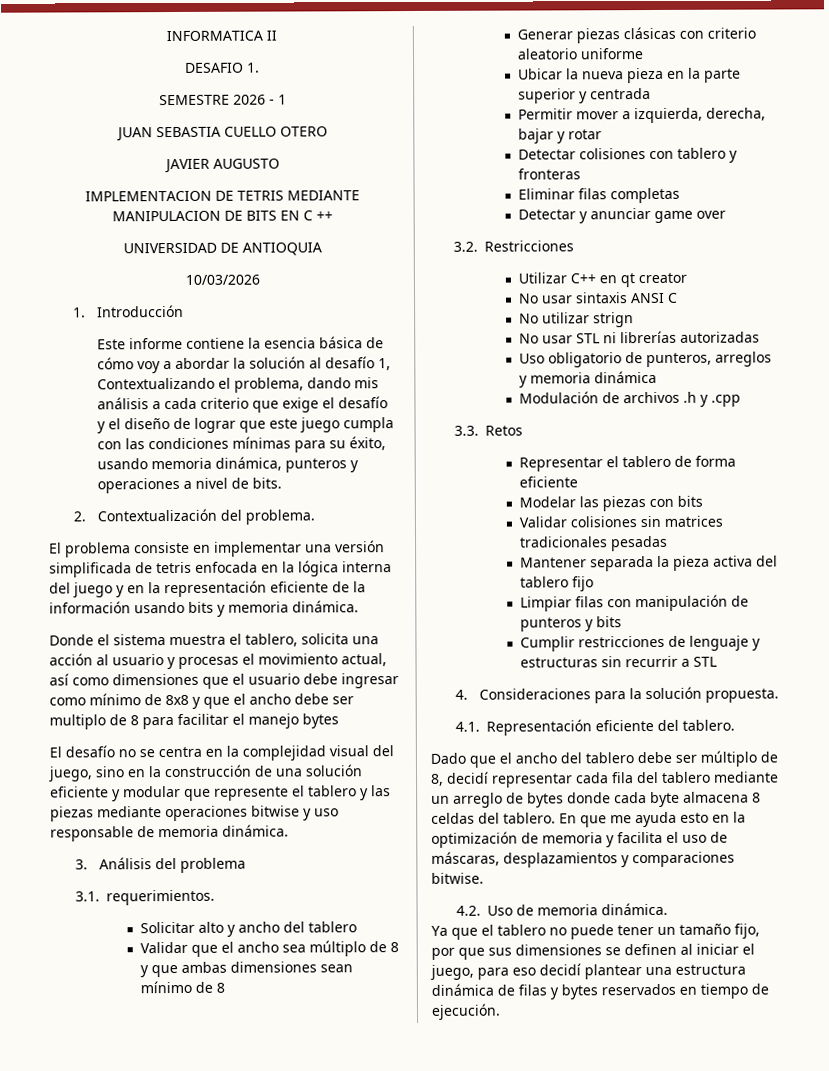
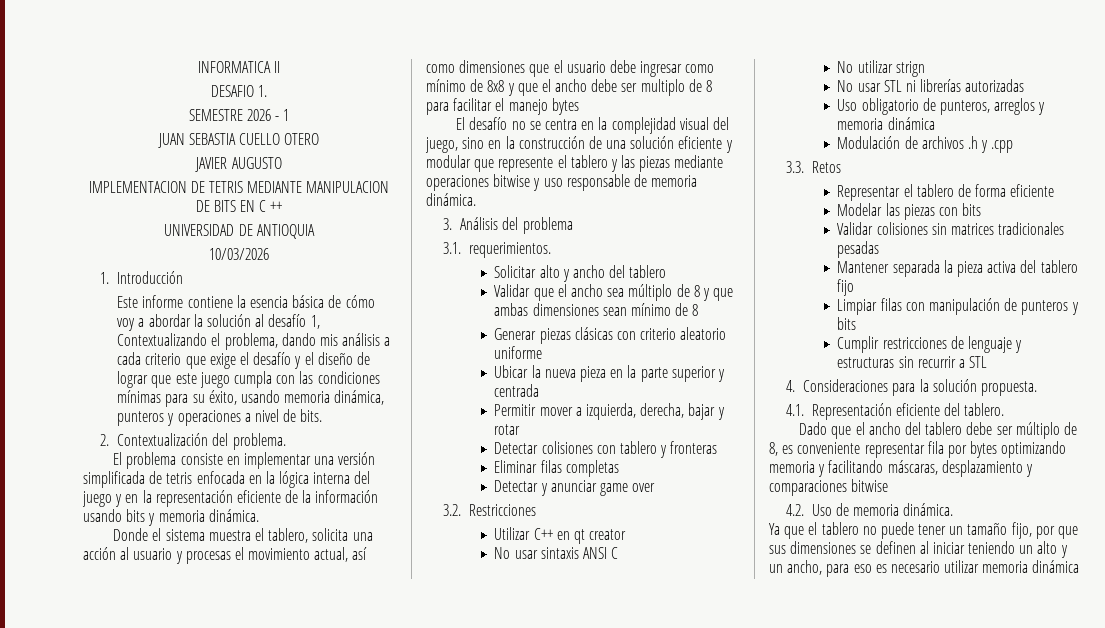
- Dado que el ancho del tablero debe ser múltiplo de 8, decidí representar cada fila del tablero mediante un arreglo de bytes donde cada byte almacena 8 celdas del tablero. En que me ayuda esto en la optimización de memoria y facilita el uso de máscaras, desplazamientos y comparaciones bitwise.
+ Dado que el ancho del tablero debe ser múltiplo de 8, es conveniente representar fila por bytes optimizando memoria y facilitando máscaras, desplazamiento y comparaciones bitwise
- Ya que el tablero no puede tener un tamaño fijo, por que sus dimensiones se definen al iniciar el juego, para eso decidí plantear una estructura dinámica de filas y bytes reservados en tiempo de ejecución.
+ Ya que el tablero no puede tener un tamaño fijo, por que sus dimensiones se definen al iniciar teniendo un alto y un ancho, para eso es necesario utilizar memoria dinámica

